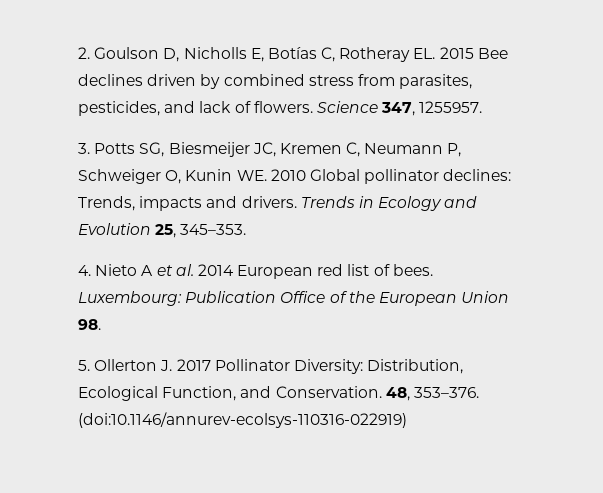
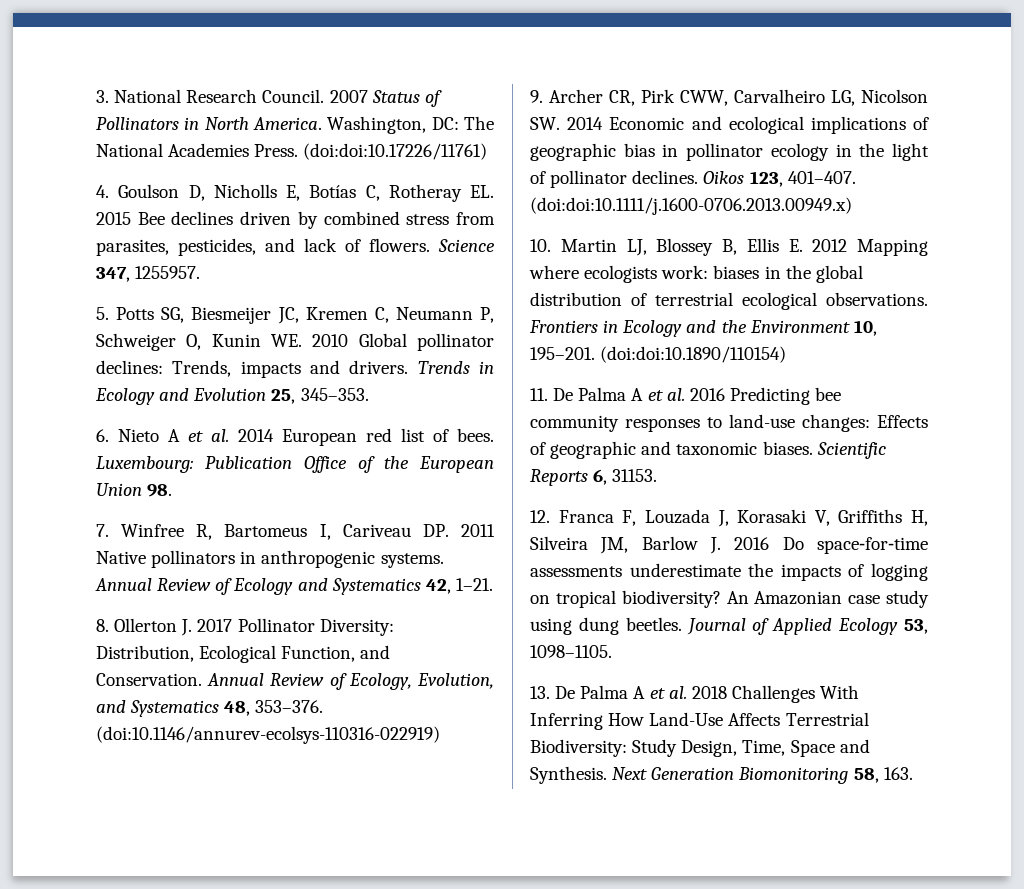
- 2. Goulson D, Nicholls E, Botías C, Rotheray EL. 2015 Bee declines driven by combined stress from parasites, pesticides, and lack of flowers.
+ 3. National Research Council. 2007 Status of Pollinators in North America. Washington, DC: The National Academies Press. (doi:doi:10.17226/11761)
+ 4. Goulson D, Nicholls E, Botías C, Rotheray EL. 2015 Bee declines driven by combined stress from parasites, pesticides, and lack of flowers.
- 3. Potts SG, Biesmeijer JC, Kremen C, Neumann P, Schweiger O, Kunin WE. 2010 Global pollinator declines: Trends, impacts and drivers.
+ 5. Potts SG, Biesmeijer JC, Kremen C, Neumann P, Schweiger O, Kunin WE. 2010 Global pollinator declines: Trends, impacts and drivers.
- 4. Nieto A et al. 2014 European red list of bees.
+ 6. Nieto A et al. 2014 European red list of bees.
- 5. Ollerton J. 2017 Pollinator Diversity: Distribution, Ecological Function, and Conservation.
+ 7. Winfree R, Bartomeus I, Cariveau DP. 2011 Native pollinators in anthropogenic systems. Annual Review of Ecology and Systematics 42, 1–21.
+ 8. Ollerton J. 2017 Pollinator Diversity: Distribution, Ecological Function, and Conservation.
- 48, 353–376. (doi:10.1146/annurev-ecolsys-110316-022919)
+ Annual Review of Ecology, Evolution, and Systematics 48, 353–376. (doi:10.1146/annurev-ecolsys-110316-022919)
+ 9. Archer CR, Pirk CWW, Carvalheiro LG, Nicolson SW. 2014 Economic and ecological implications of geographic bias in pollinator ecology in the light of pollinator declines. Oikos 123, 401–407. (doi:doi:10.1111/j.1600-0706.2013.00949.x)
+ 10. Martin LJ, Blossey B, Ellis E. 2012 Mapping where ecologists work: biases in the global distribution of terrestrial ecological observations. Frontiers in Ecology and the Environment 10, 195–201. (doi:doi:10.1890/110154)
+ 11. De Palma A et al. 2016 Predicting bee community responses to land-use changes: Effects of geographic and taxonomic biases. Scientific Reports 6, 31153.
+ 12. Franca F, Louzada J, Korasaki V, Griffiths H, Silveira JM, Barlow J. 2016 Do space‐for‐time assessments underestimate the impacts of logging on tropical biodiversity? An Amazonian case study using dung beetles. Journal of Applied Ecology 53, 1098–1105.
+ 13. De Palma A et al. 2018 Challenges With Inferring How Land-Use Affects Terrestrial Biodiversity: Study Design, Time, Space and Synthesis. Next Generation Biomonitoring 58, 163.

